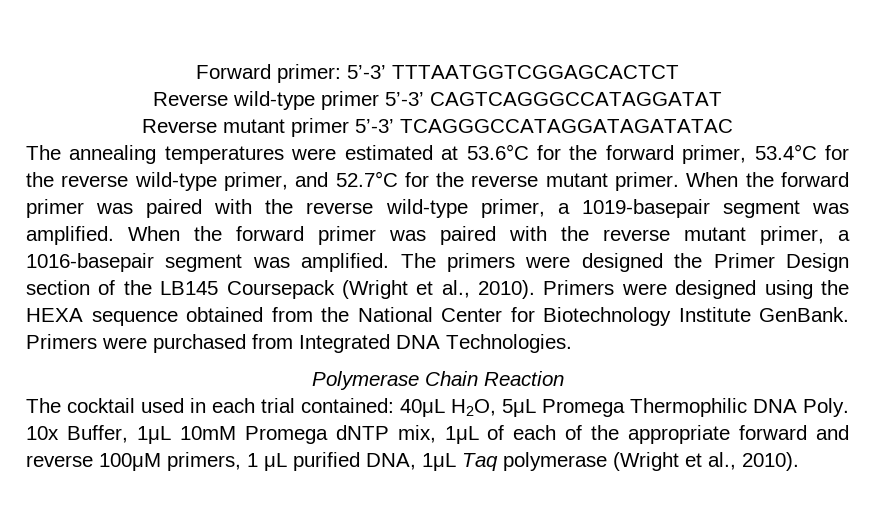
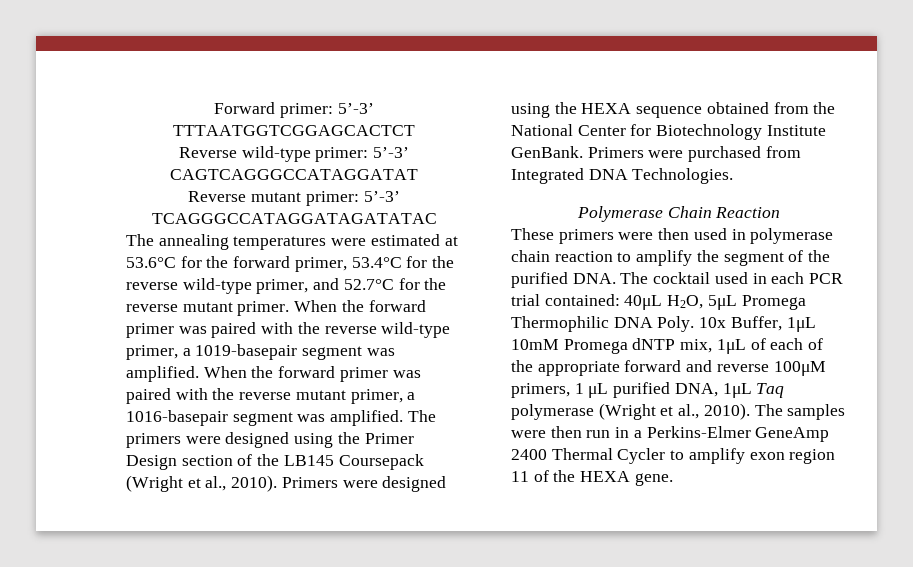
- Reverse wild-type primer 5’-3’ CAGTCAGGGCCATAGGATAT
+ Reverse wild-type primer: 5’-3’ CAGTCAGGGCCATAGGATAT
- Reverse mutant primer 5’-3’ TCAGGGCCATAGGATAGATATAC
+ Reverse mutant primer: 5’-3’ TCAGGGCCATAGGATAGATATAC
- The primers were designed the Primer Design section of the LB145 Coursepack (Wright et al., 2010).
+ The primers were designed using the Primer Design section of the LB145 Coursepack (Wright et al., 2010).
- The cocktail used in each trial contained: 40μL H2O, 5μL Promega Thermophilic DNA Poly.
+ These primers were then used in polymerase chain reaction to amplify the segment of the purified DNA. The cocktail used in each PCR trial contained: 40μL H2O, 5μL Promega Thermophilic DNA Poly.
+ The samples were then run in a Perkins-Elmer GeneAmp 2400 Thermal Cycler to amplify exon region 11 of the HEXA gene.

